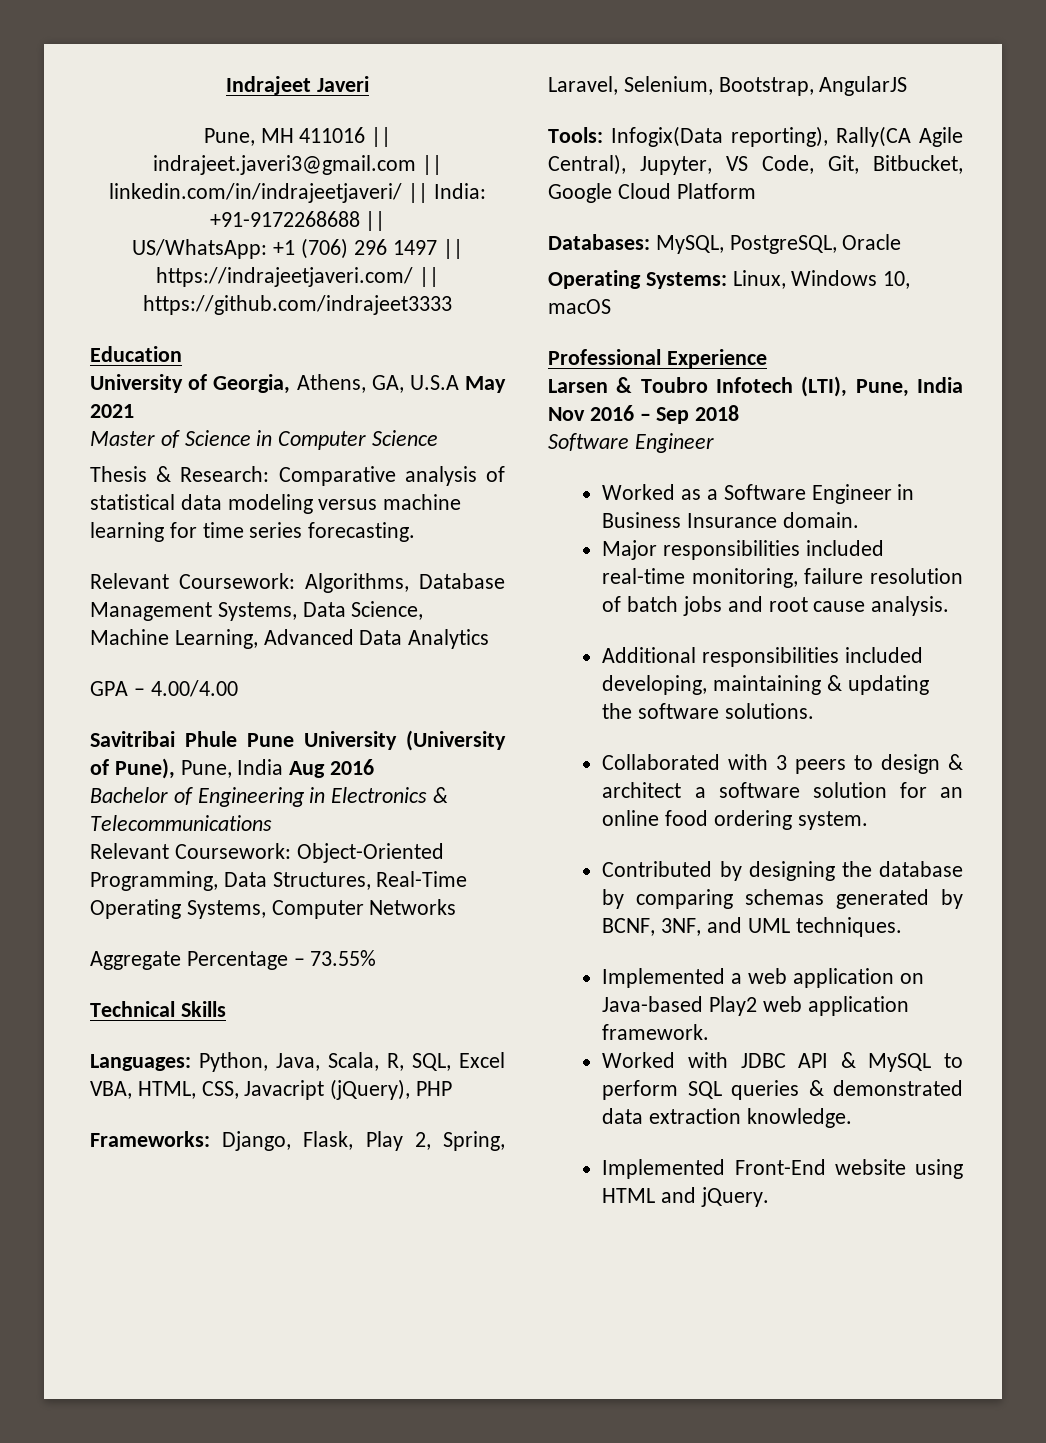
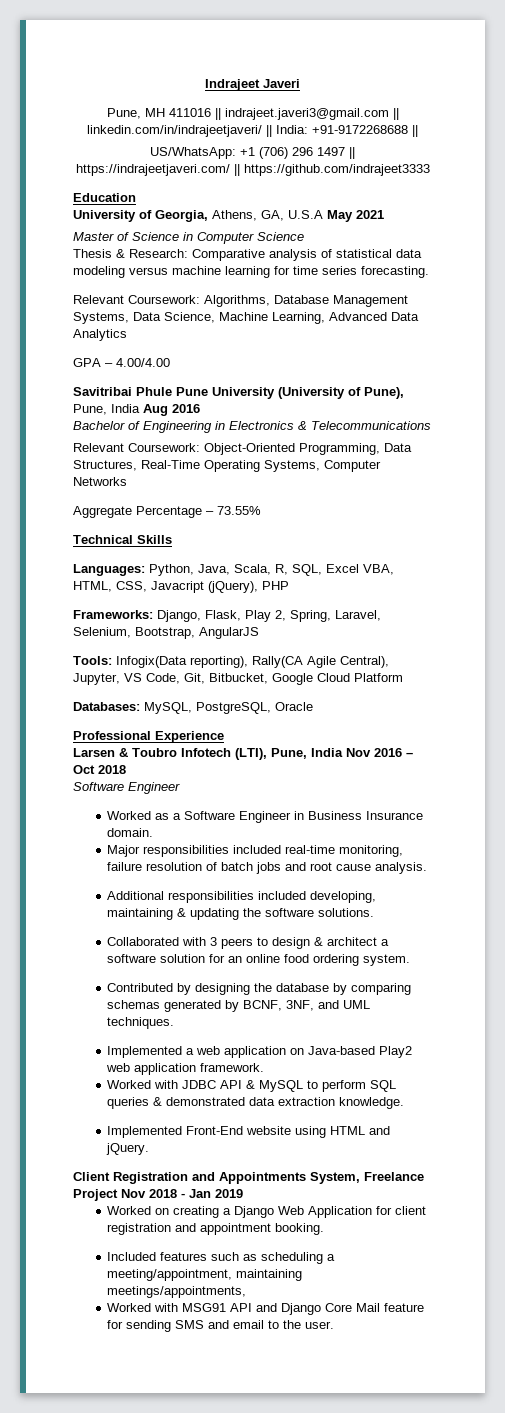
- Operating Systems: Linux, Windows 10, macOS
- Larsen & Toubro Infotech (LTI), Pune, India Nov 2016 – Sep 2018
+ Larsen & Toubro Infotech (LTI), Pune, India Nov 2016 – Oct 2018
+ Client Registration and Appointments System, Freelance Project Nov 2018 - Jan 2019
+ Worked on creating a Django Web Application for client registration and appointment booking.
+ Included features such as scheduling a meeting/appointment, maintaining meetings/appointments,
+ Worked with MSG91 API and Django Core Mail feature for sending SMS and email to the user.

